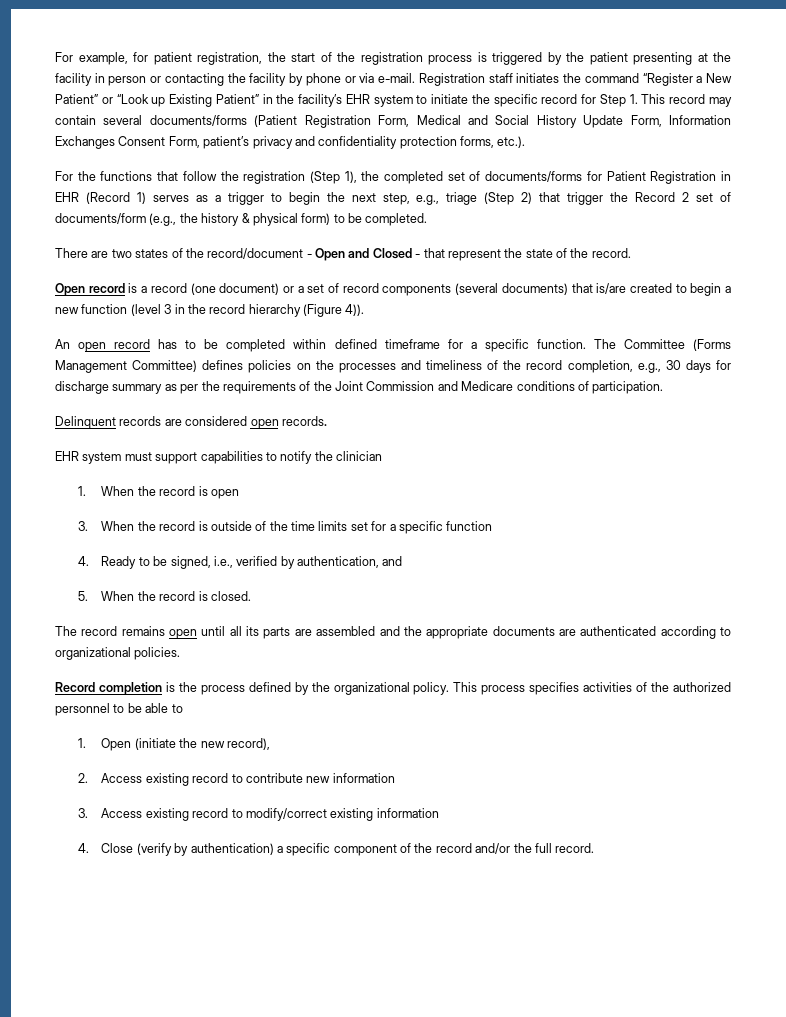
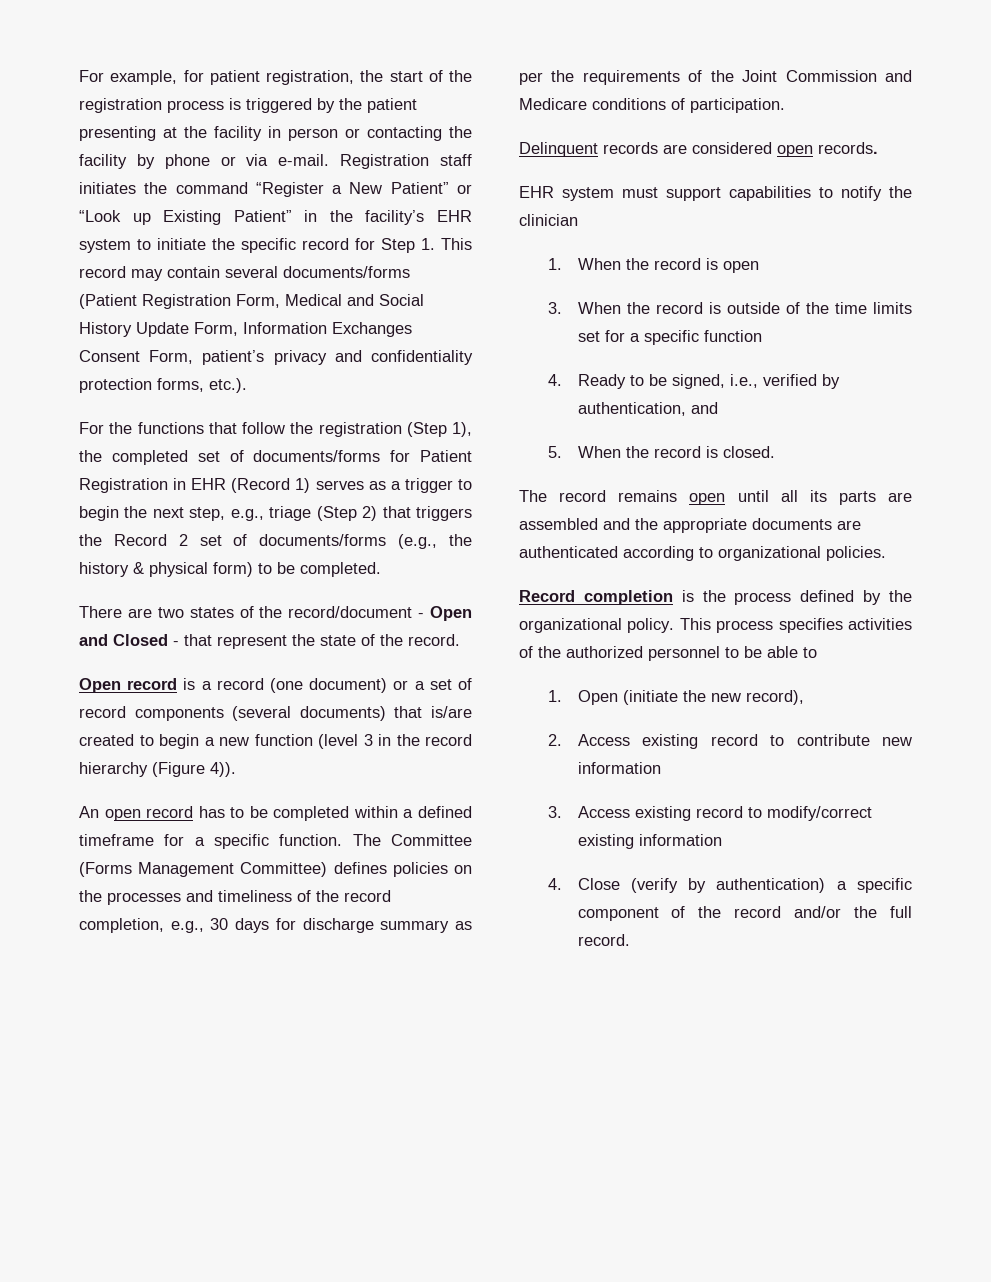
- For the functions that follow the registration (Step 1), the completed set of documents/forms for Patient Registration in EHR (Record 1) serves as a trigger to begin the next step, e.g., triage (Step 2) that trigger the Record 2 set of documents/form (e.g., the history & physical form) to be completed.
+ For the functions that follow the registration (Step 1), the completed set of documents/forms for Patient Registration in EHR (Record 1) serves as a trigger to begin the next step, e.g., triage (Step 2) that triggers the Record 2 set of documents/forms (e.g., the history & physical form) to be completed.
- An open record has to be completed within defined timeframe for a specific function.
+ An open record has to be completed within a defined timeframe for a specific function.

